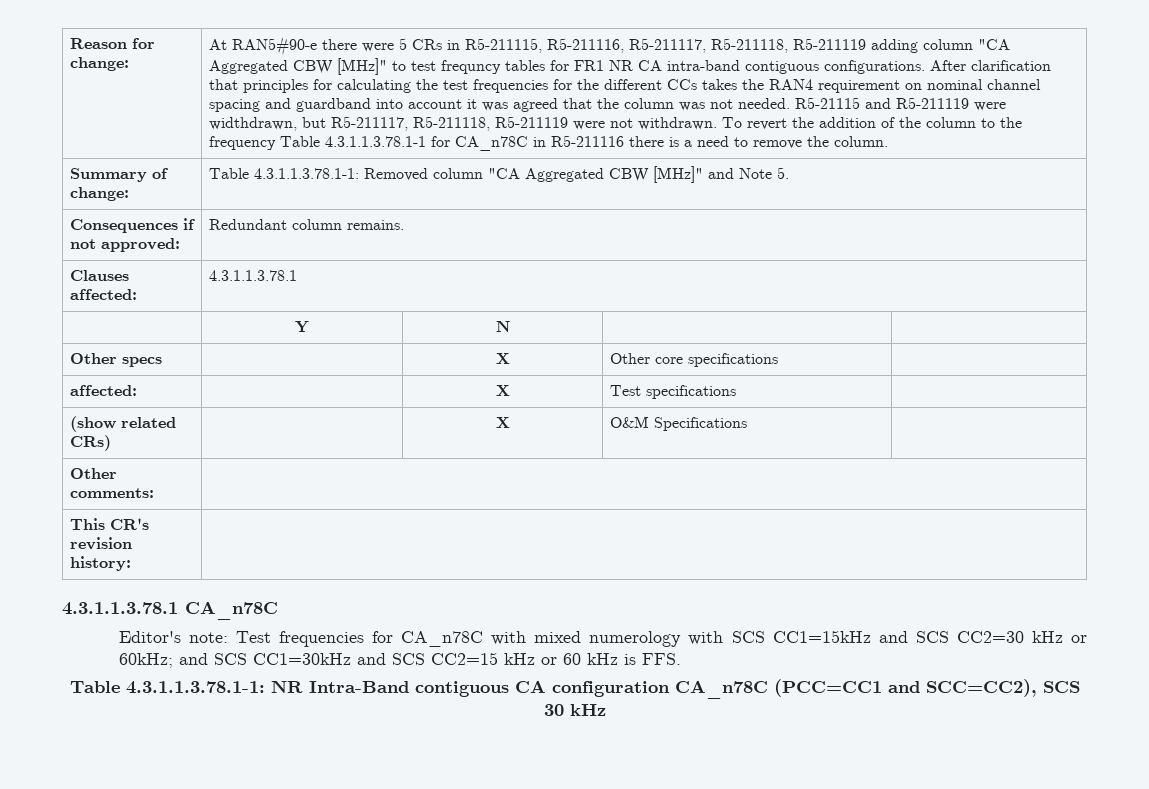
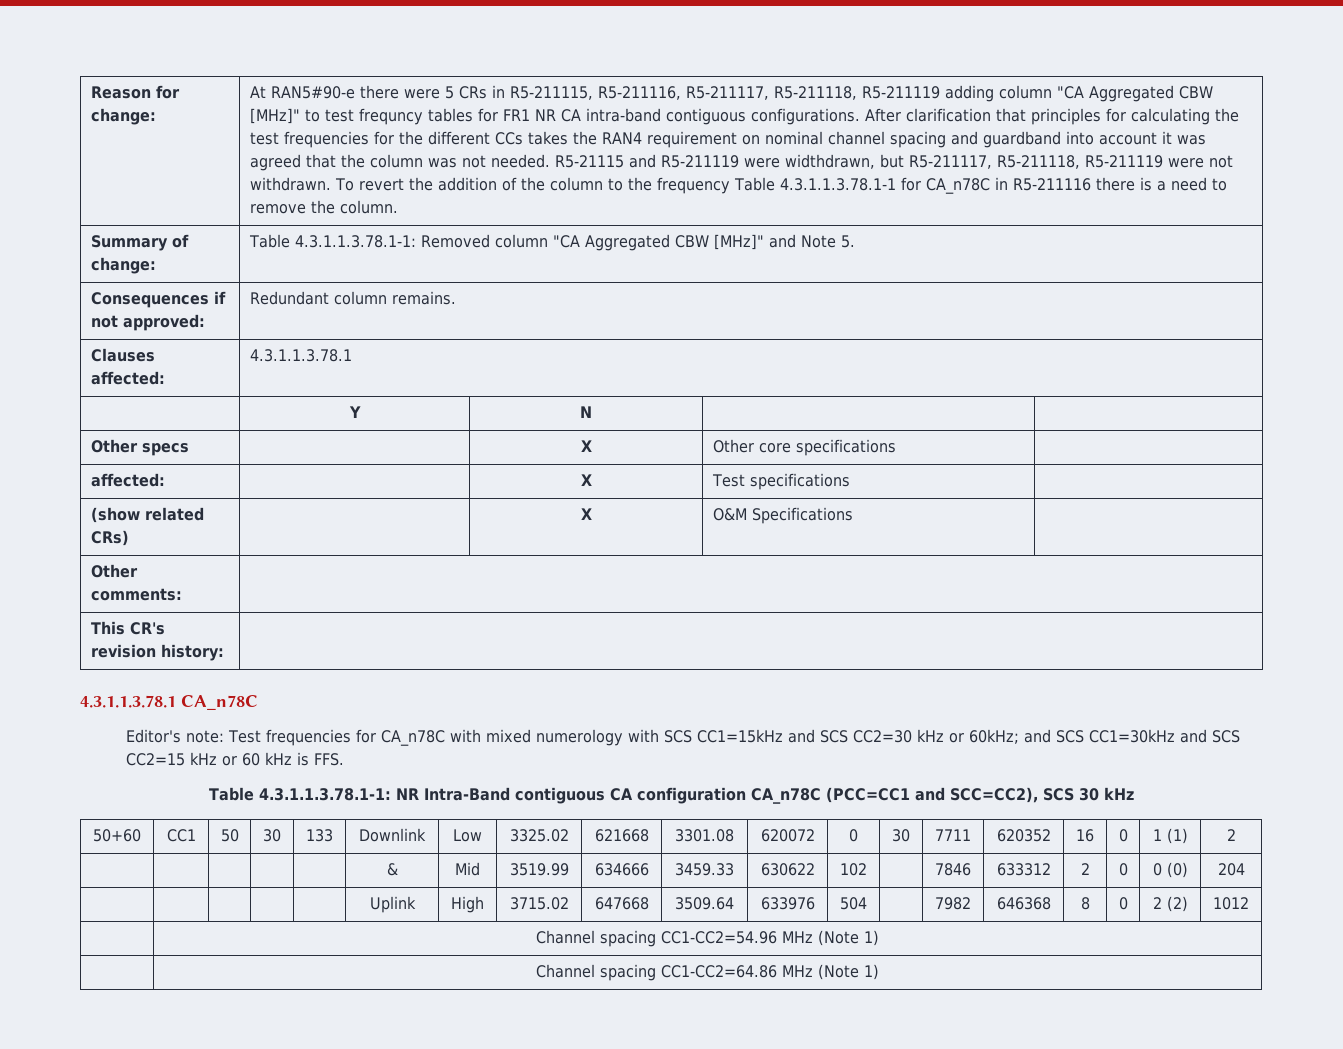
+ 50+60 | CC1 | 50 | 30 | 133 | Downlink | Low | 3325.02 | 621668 | 3301.08 | 620072 | 0 | 30 | 7711 | 620352 | 16 | 0 | 1 (1) | 2
+ | | | | | & | Mid | 3519.99 | 634666 | 3459.33 | 630622 | 102 | | 7846 | 633312 | 2 | 0 | 0 (0) | 204
+ | | | | | Uplink | High | 3715.02 | 647668 | 3509.64 | 633976 | 504 | | 7982 | 646368 | 8 | 0 | 2 (2) | 1012
+ | Channel spacing CC1-CC2=54.96 MHz (Note 1)
+ | Channel spacing CC1-CC2=64.86 MHz (Note 1)

